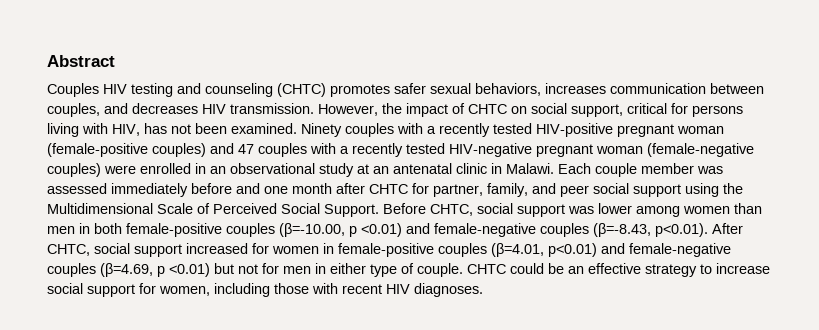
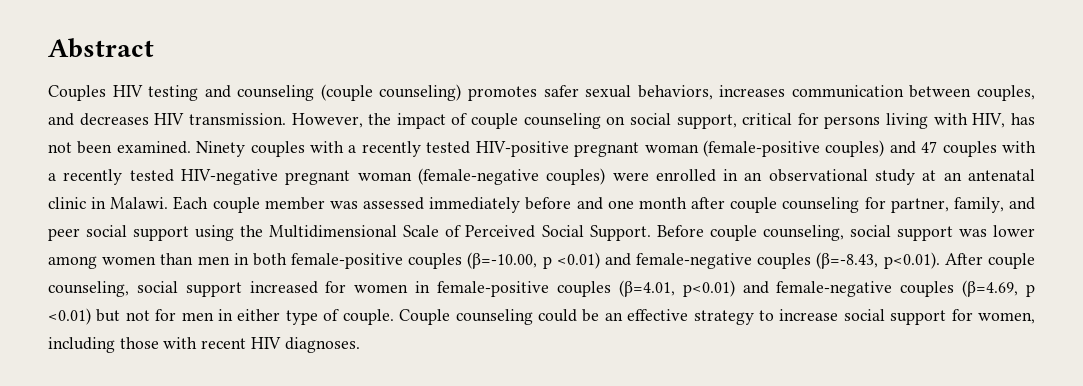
- Couples HIV testing and counseling (CHTC) promotes safer sexual behaviors, increases communication between couples, and decreases HIV transmission.
+ Couples HIV testing and counseling (couple counseling) promotes safer sexual behaviors, increases communication between couples, and decreases HIV transmission.
- However, the impact of CHTC on social support, critical for persons living with HIV, has not been examined.
+ However, the impact of couple counseling on social support, critical for persons living with HIV, has not been examined.
- Each couple member was assessed immediately before and one month after CHTC for partner, family, and peer social support using the Multidimensional Scale of Perceived Social Support.
+ Each couple member was assessed immediately before and one month after couple counseling for partner, family, and peer social support using the Multidimensional Scale of Perceived Social Support.
- Before CHTC, social support was lower among women than men in both female-positive couples (β=-10.00, p <0.01) and female-negative couples (β=-8.43, p<0.01). After CHTC, social support increased for women in female-positive couples (β=4.01, p<0.01) and female-negative couples (β=4.69, p <0.01) but not for men in either type of couple.
+ Before couple counseling, social support was lower among women than men in both female-positive couples (β=-10.00, p <0.01) and female-negative couples (β=-8.43, p<0.01). After couple counseling, social support increased for women in female-positive couples (β=4.01, p<0.01) and female-negative couples (β=4.69, p <0.01) but not for men in either type of couple.
- CHTC could be an effective strategy to increase social support for women, including those with recent HIV diagnoses.
+ Couple counseling could be an effective strategy to increase social support for women, including those with recent HIV diagnoses.

